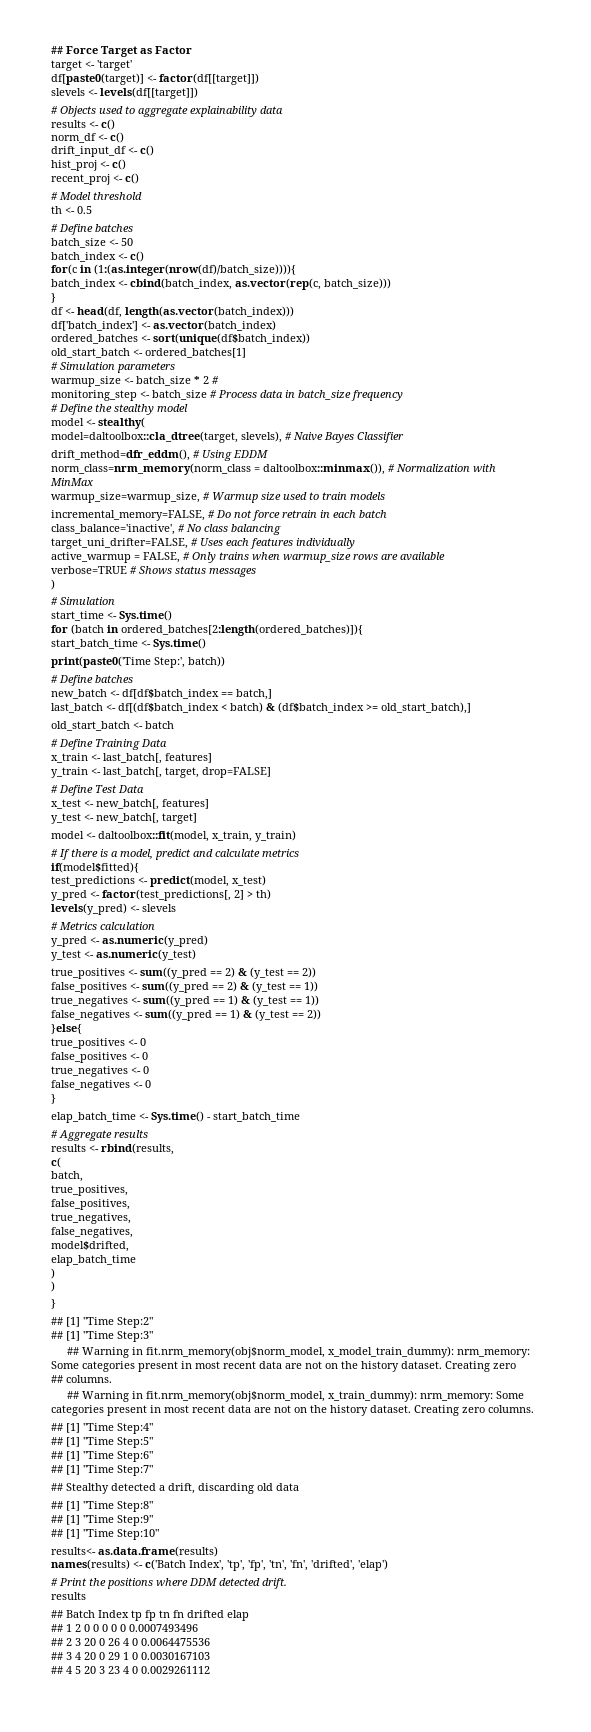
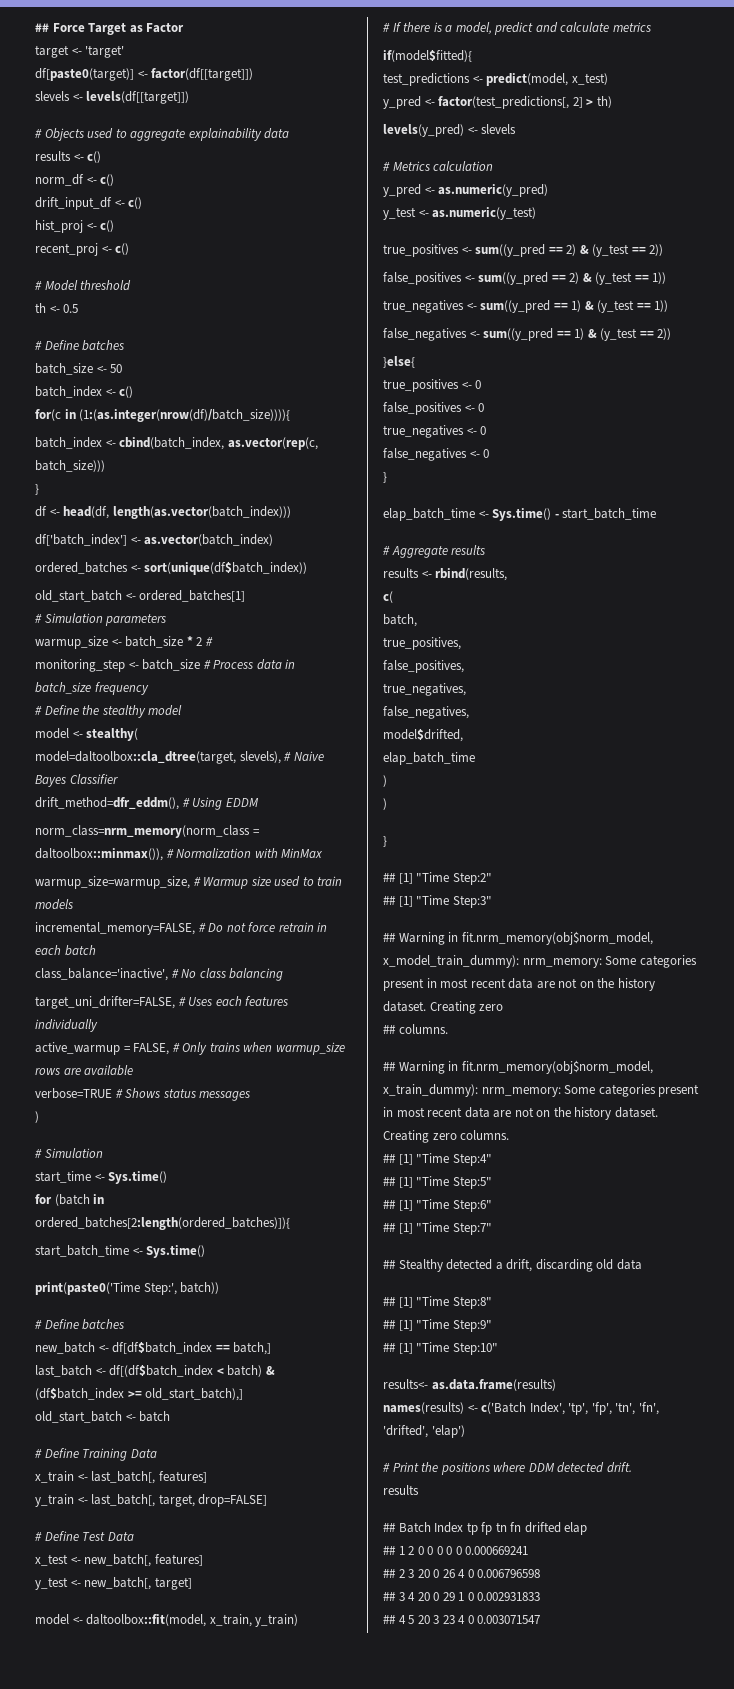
- ## 1 2 0 0 0 0 0 0.0007493496
+ ## 1 2 0 0 0 0 0 0.000669241
- ## 2 3 20 0 26 4 0 0.0064475536
+ ## 2 3 20 0 26 4 0 0.006796598
- ## 3 4 20 0 29 1 0 0.0030167103
+ ## 3 4 20 0 29 1 0 0.002931833
- ## 4 5 20 3 23 4 0 0.0029261112
+ ## 4 5 20 3 23 4 0 0.003071547

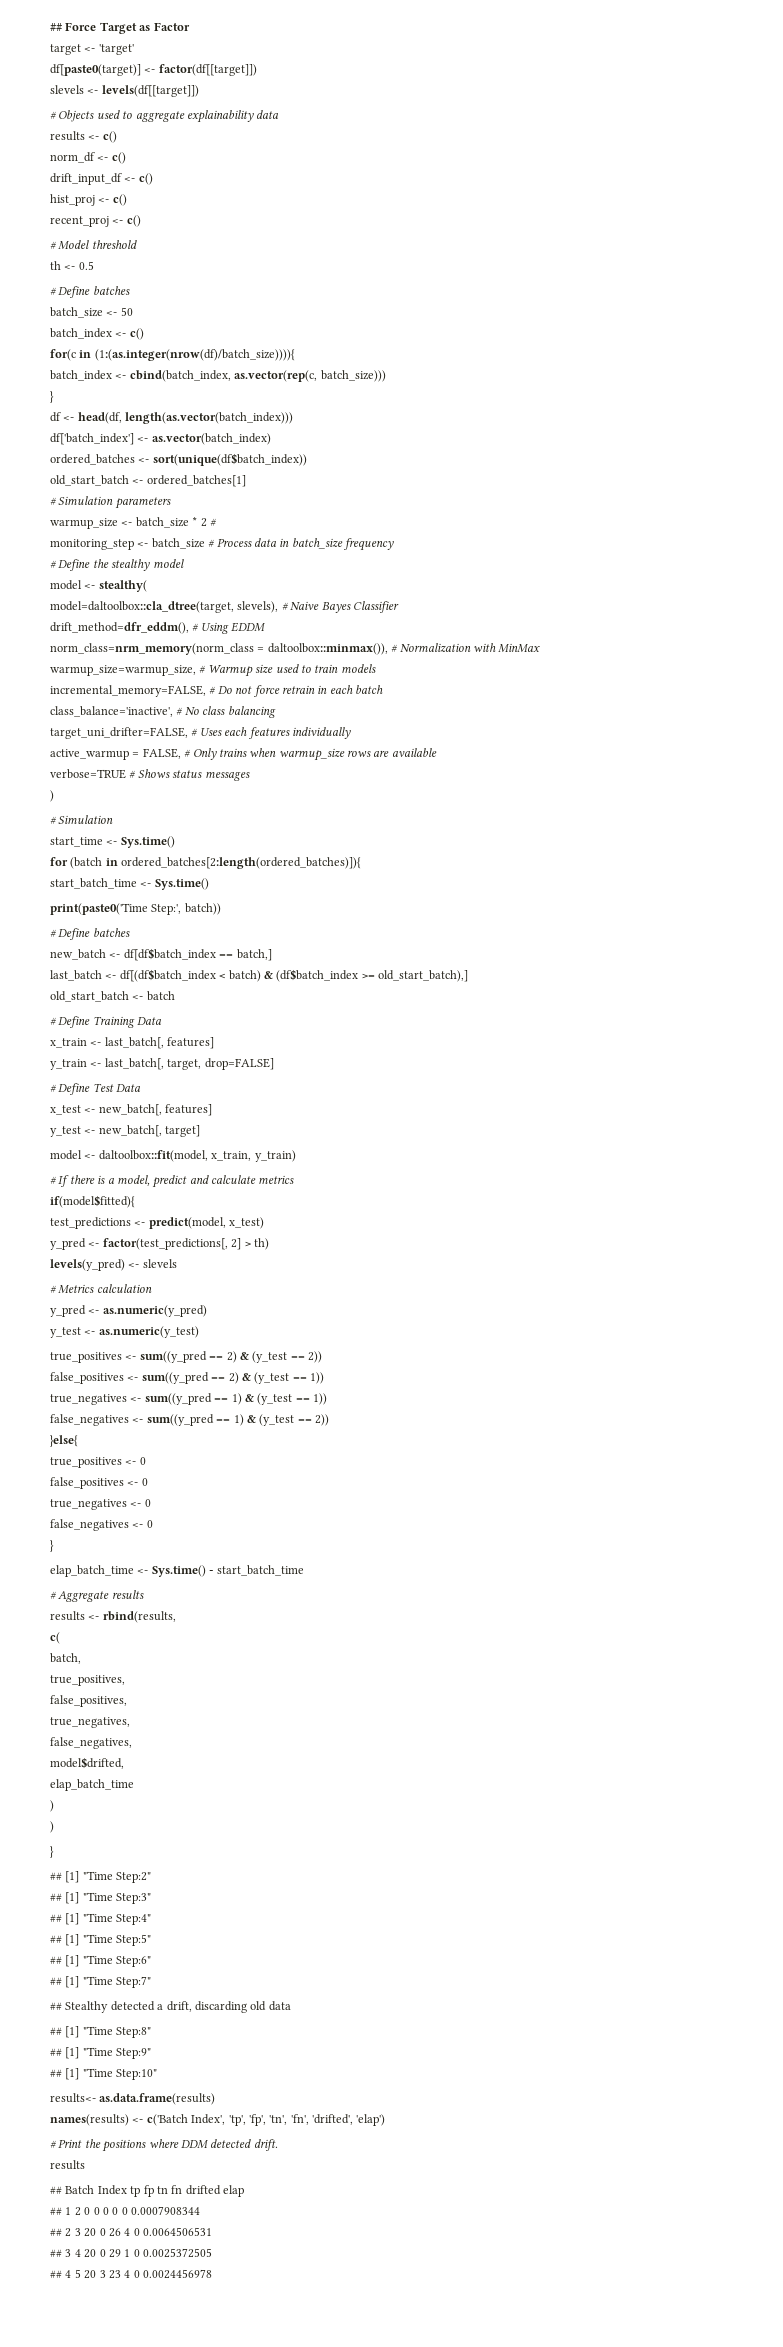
- ## Warning in fit.nrm_memory(obj$norm_model, x_model_train_dummy): nrm_memory: Some categories present in most recent data are not on the history dataset. Creating zero
- ## columns.
- ## Warning in fit.nrm_memory(obj$norm_model, x_train_dummy): nrm_memory: Some categories present in most recent data are not on the history dataset. Creating zero columns.
- ## 1 2 0 0 0 0 0 0.000669241
+ ## 1 2 0 0 0 0 0 0.0007908344
- ## 2 3 20 0 26 4 0 0.006796598
+ ## 2 3 20 0 26 4 0 0.0064506531
- ## 3 4 20 0 29 1 0 0.002931833
+ ## 3 4 20 0 29 1 0 0.0025372505
- ## 4 5 20 3 23 4 0 0.003071547
+ ## 4 5 20 3 23 4 0 0.0024456978

